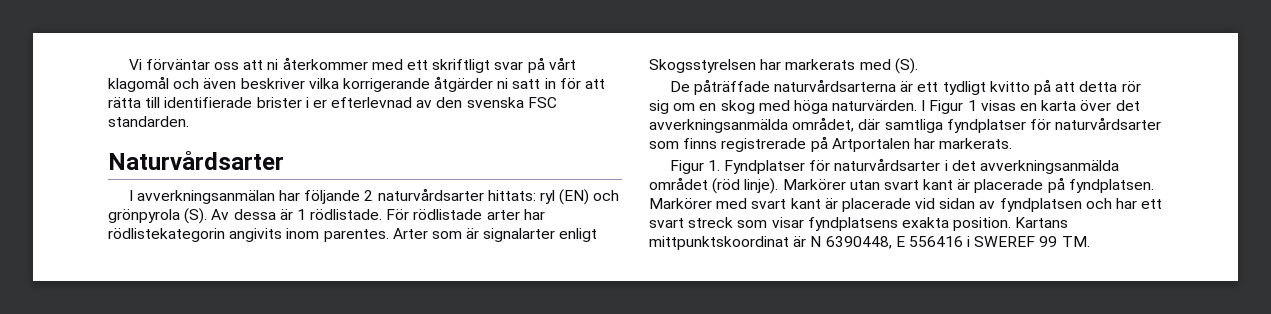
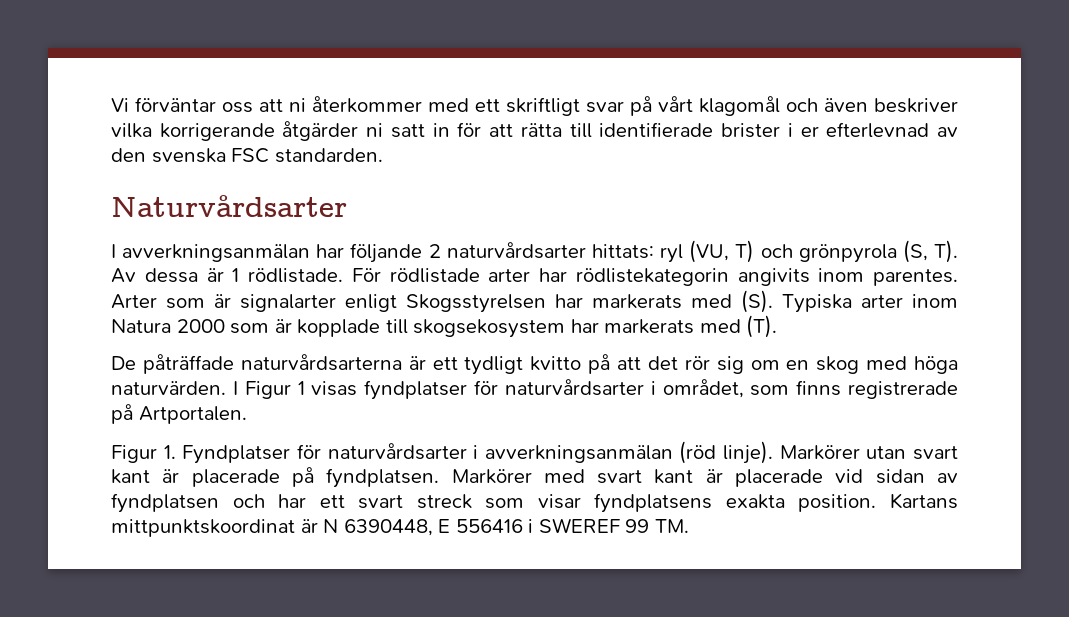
- I avverkningsanmälan har följande 2 naturvårdsarter hittats: ryl (EN) och grönpyrola (S). Av dessa är 1 rödlistade.
+ I avverkningsanmälan har följande 2 naturvårdsarter hittats: ryl (VU, T) och grönpyrola (S, T). Av dessa är 1 rödlistade.
- Arter som är signalarter enligt Skogsstyrelsen har markerats med (S).
+ Arter som är signalarter enligt Skogsstyrelsen har markerats med (S). Typiska arter inom Natura 2000 som är kopplade till skogsekosystem har markerats med (T).
- De påträffade naturvårdsarterna är ett tydligt kvitto på att detta rör sig om en skog med höga naturvärden.
+ De påträffade naturvårdsarterna är ett tydligt kvitto på att det rör sig om en skog med höga naturvärden.
- I Figur 1 visas en karta över det avverkningsanmälda området, där samtliga fyndplatser för naturvårdsarter som finns registrerade på Artportalen har markerats.
+ I Figur 1 visas fyndplatser för naturvårdsarter i området, som finns registrerade på Artportalen.
- Figur 1. Fyndplatser för naturvårdsarter i det avverkningsanmälda området (röd linje).
+ Figur 1. Fyndplatser för naturvårdsarter i avverkningsanmälan (röd linje).

